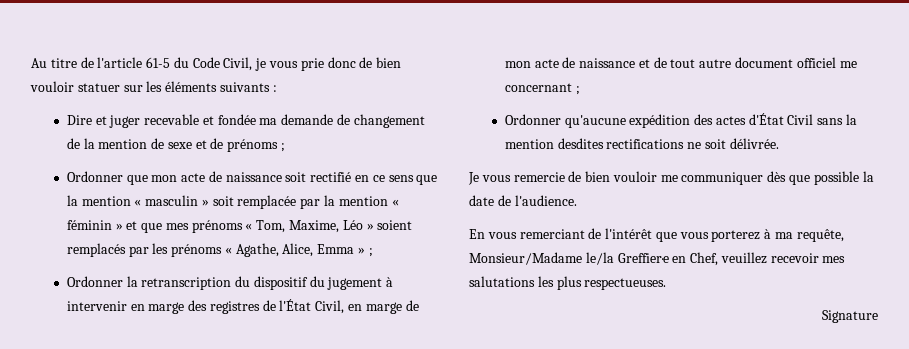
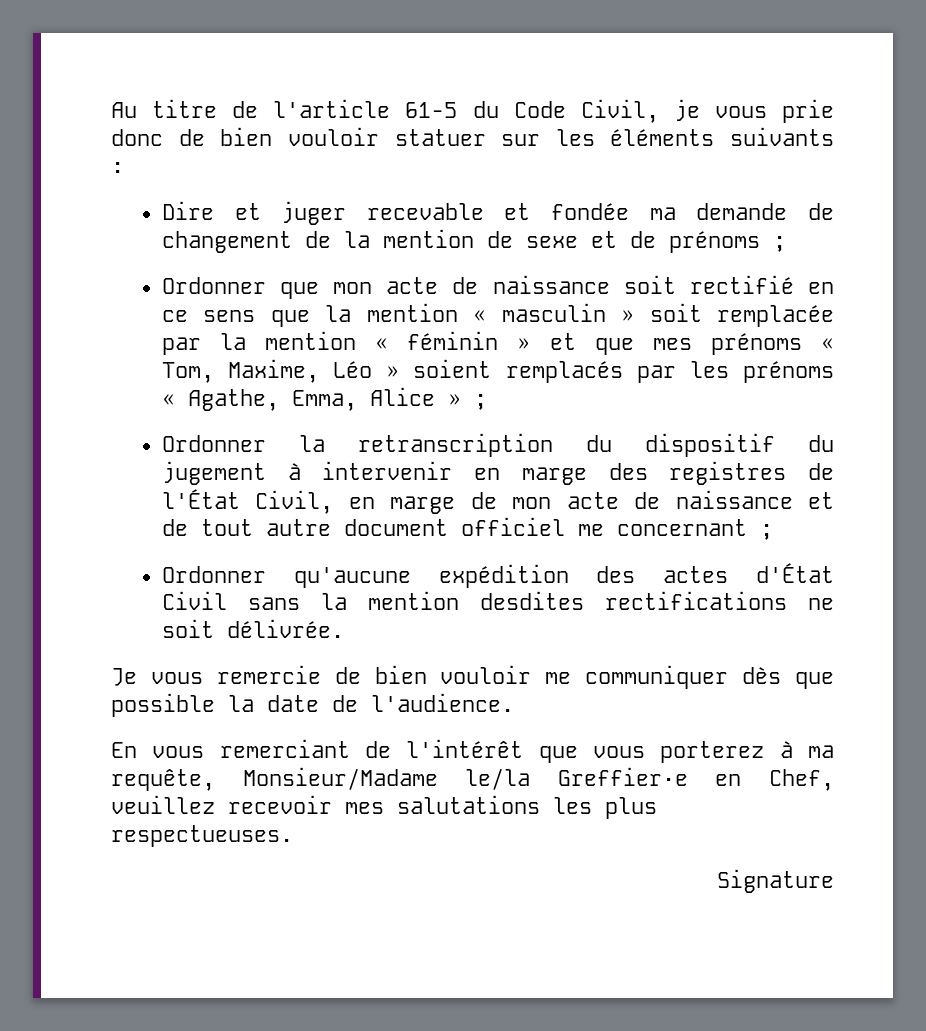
- Ordonner que mon acte de naissance soit rectifié en ce sens que la mention « masculin » soit remplacée par la mention « féminin » et que mes prénoms « Tom, Maxime, Léo » soient remplacés par les prénoms « Agathe, Alice, Emma » ;
+ Ordonner que mon acte de naissance soit rectifié en ce sens que la mention « masculin » soit remplacée par la mention « féminin » et que mes prénoms « Tom, Maxime, Léo » soient remplacés par les prénoms « Agathe, Emma, Alice » ;

